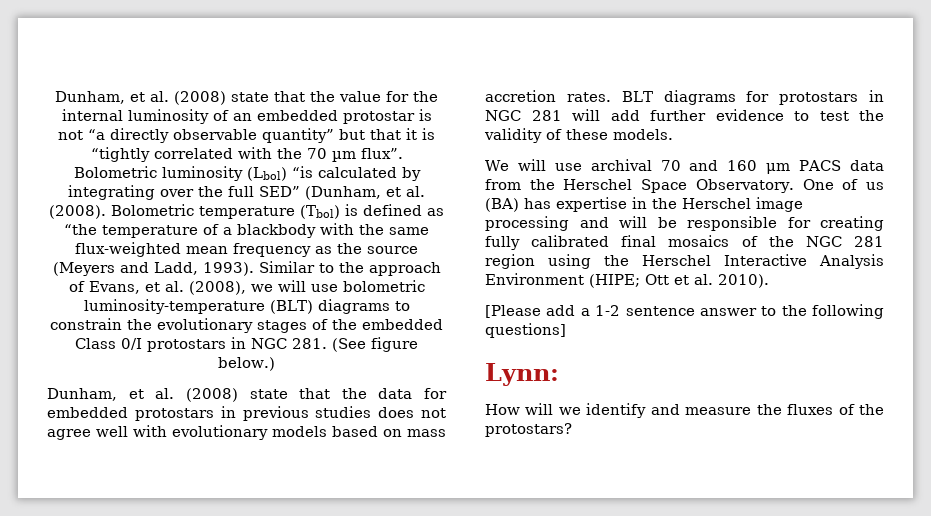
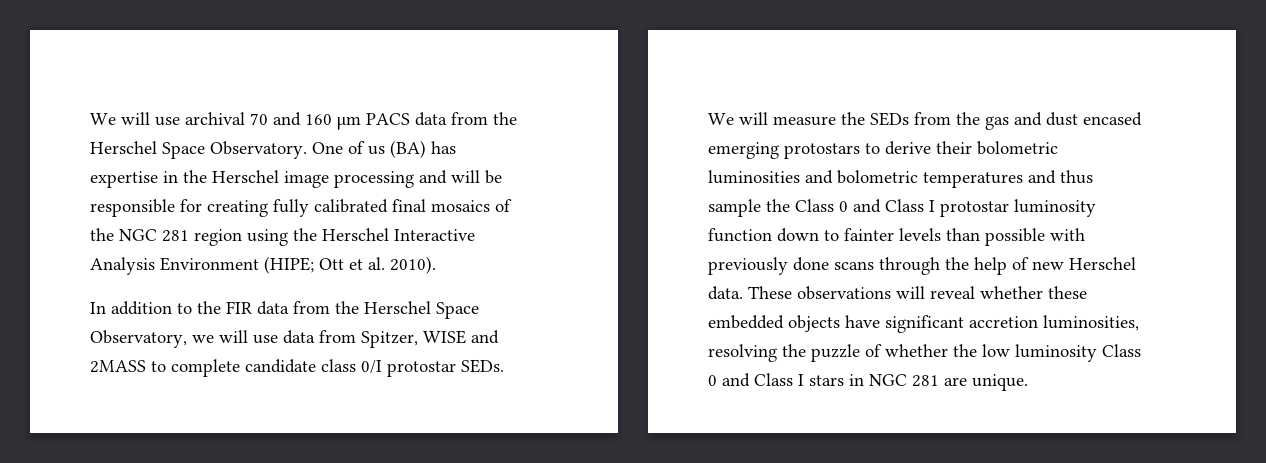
- Dunham, et al. (2008) state that the value for the internal luminosity of an embedded protostar is not “a directly observable quantity” but that it is “tightly correlated with the 70 µm flux”. Bolometric luminosity (Lbol) “is calculated by integrating over the full SED” (Dunham, et al. (2008). Bolometric temperature (Tbol) is defined as “the temperature of a blackbody with the same flux-weighted mean frequency as the source (Meyers and Ladd, 1993). Similar to the approach of Evans, et al. (2008), we will use bolometric luminosity-temperature (BLT) diagrams to constrain the evolutionary stages of the embedded Class 0/I protostars in NGC 281. (See figure below.)
- Dunham, et al. (2008) state that the data for embedded protostars in previous studies does not agree well with evolutionary models based on mass accretion rates. BLT diagrams for protostars in NGC 281 will add further evidence to test the validity of these models.
- [Please add a 1-2 sentence answer to the following questions]
- Lynn:
- How will we identify and measure the fluxes of the protostars?
+ In addition to the FIR data from the Herschel Space Observatory, we will use data from Spitzer, WISE and 2MASS to complete candidate class 0/I protostar SEDs. We will measure the SEDs from the gas and dust encased emerging protostars to derive their bolometric luminosities and bolometric temperatures and thus sample the Class 0 and Class I protostar luminosity function down to fainter levels than possible with previously done scans through the help of new Herschel data. These observations will reveal whether these embedded objects have significant accretion luminosities, resolving the puzzle of whether the low luminosity Class 0 and Class I stars in NGC 281 are unique.

